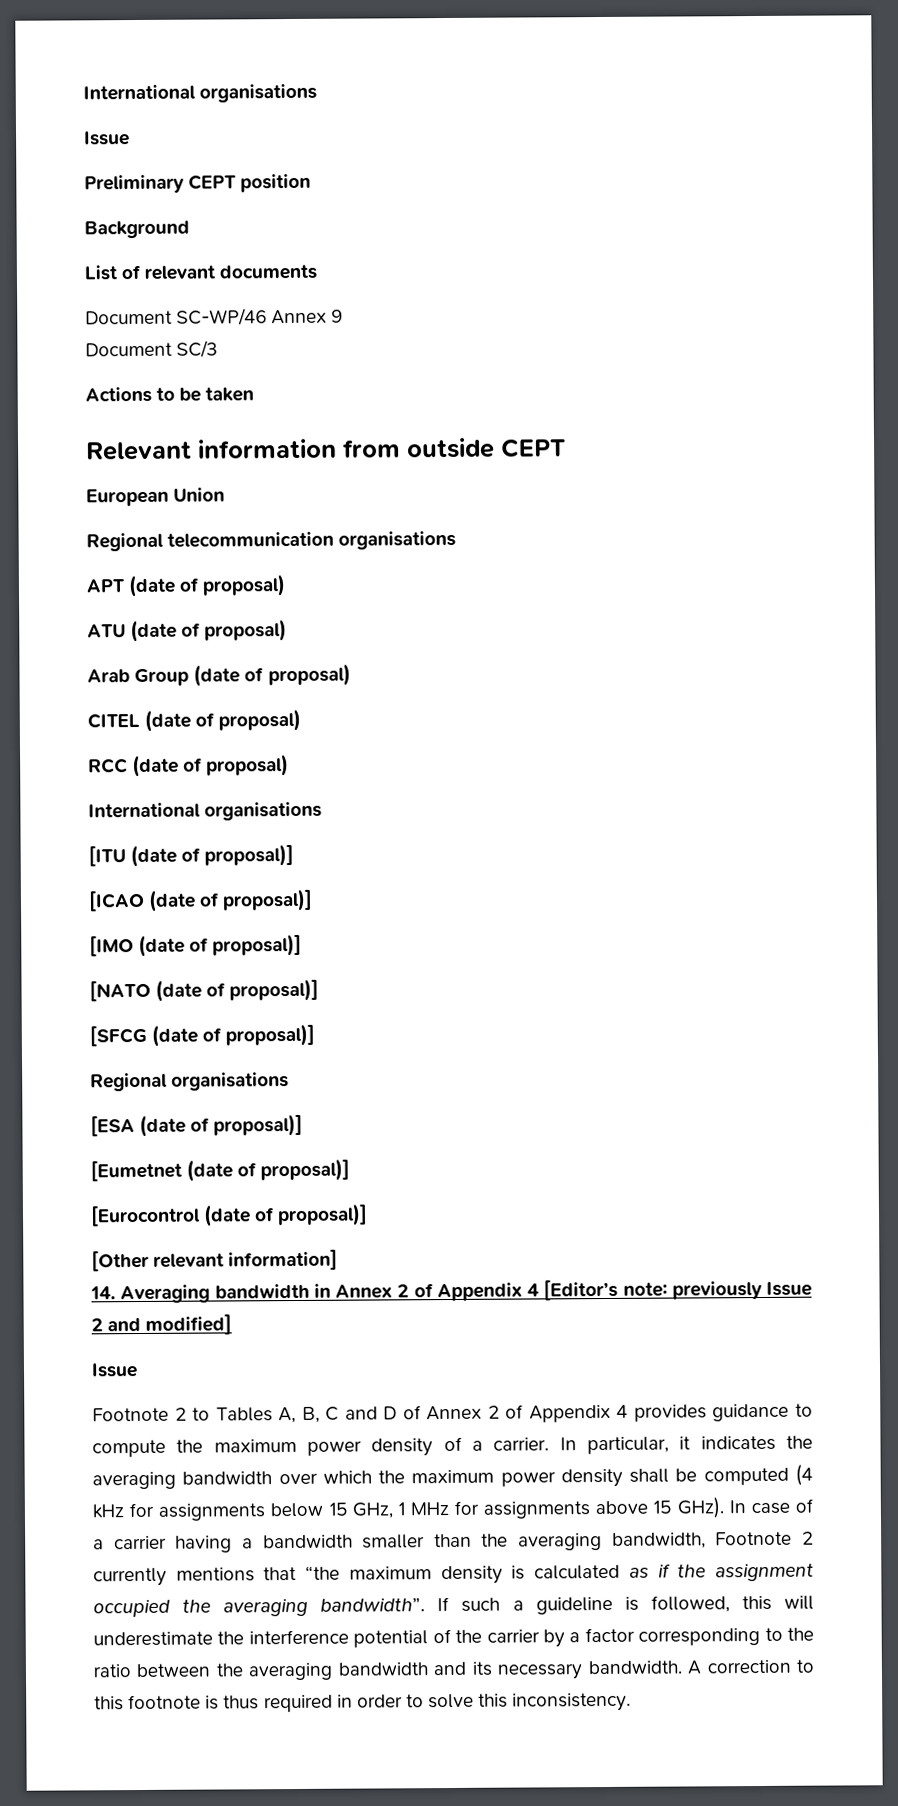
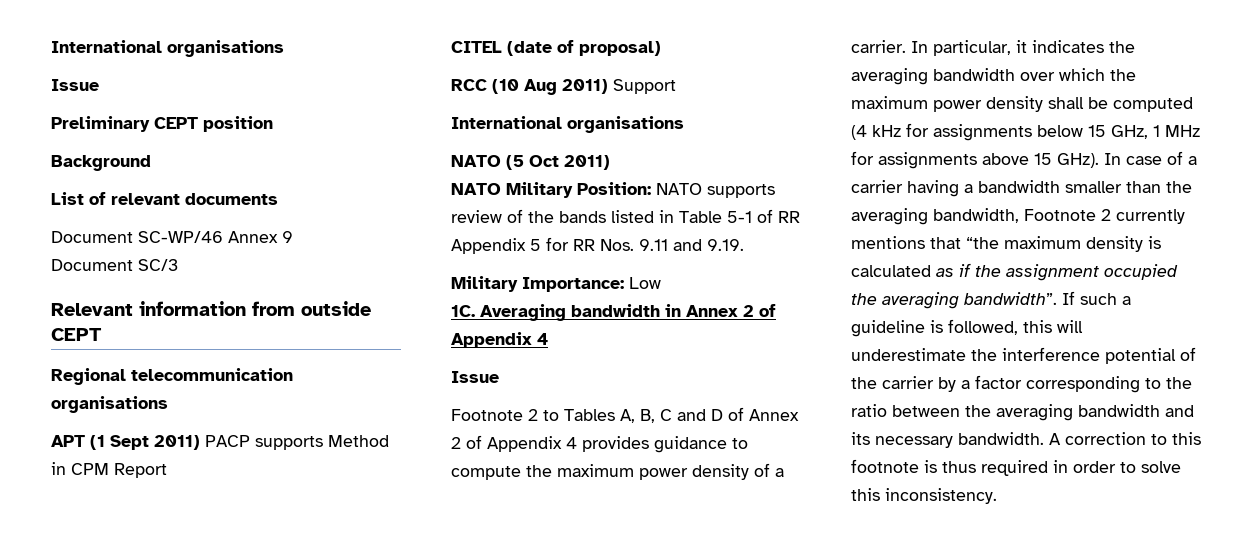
- Actions to be taken
- European Union
- APT (date of proposal)
- ATU (date of proposal)
- Arab Group (date of proposal)
+ APT (1 Sept 2011) PACP supports Method in CPM Report
- RCC (date of proposal)
+ RCC (10 Aug 2011) Support
  International organisations
- [ITU (date of proposal)]
- [ICAO (date of proposal)]
- [IMO (date of proposal)]
- [NATO (date of proposal)]
- [SFCG (date of proposal)]
- Regional organisations
- [ESA (date of proposal)]
- [Eumetnet (date of proposal)]
- [Eurocontrol (date of proposal)]
- [Other relevant information]
- 14. Averaging bandwidth in Annex 2 of Appendix 4 [Editor’s note: previously Issue 2 and modified]
+ NATO (5 Oct 2011)
+ NATO Military Position: NATO supports review of the bands listed in Table 5-1 of RR Appendix 5 for RR Nos. 9.11 and 9.19.
+ Military Importance: Low
+ 1C. Averaging bandwidth in Annex 2 of Appendix 4

